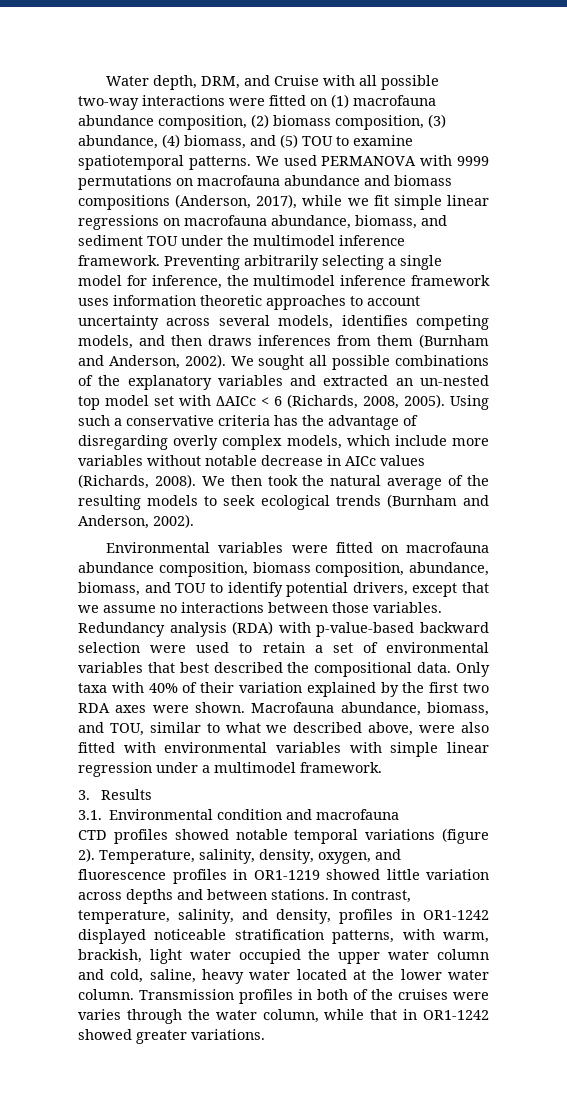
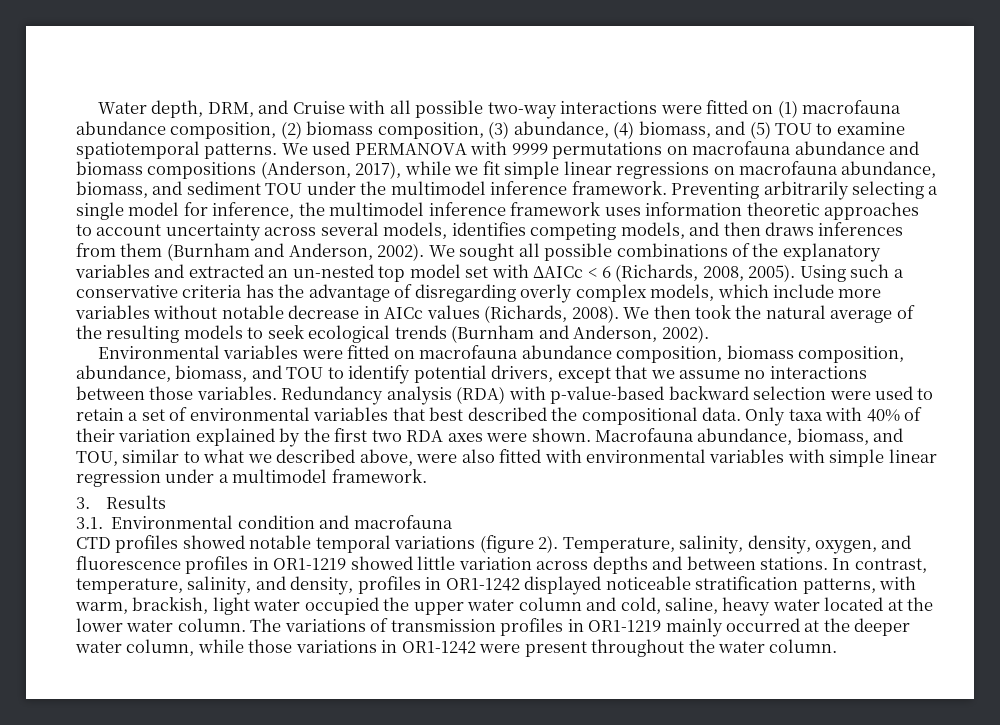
- Transmission profiles in both of the cruises were varies through the water column, while that in OR1-1242 showed greater variations.
+ The variations of transmission profiles in OR1-1219 mainly occurred at the deeper water column, while those variations in OR1-1242 were present throughout the water column.

